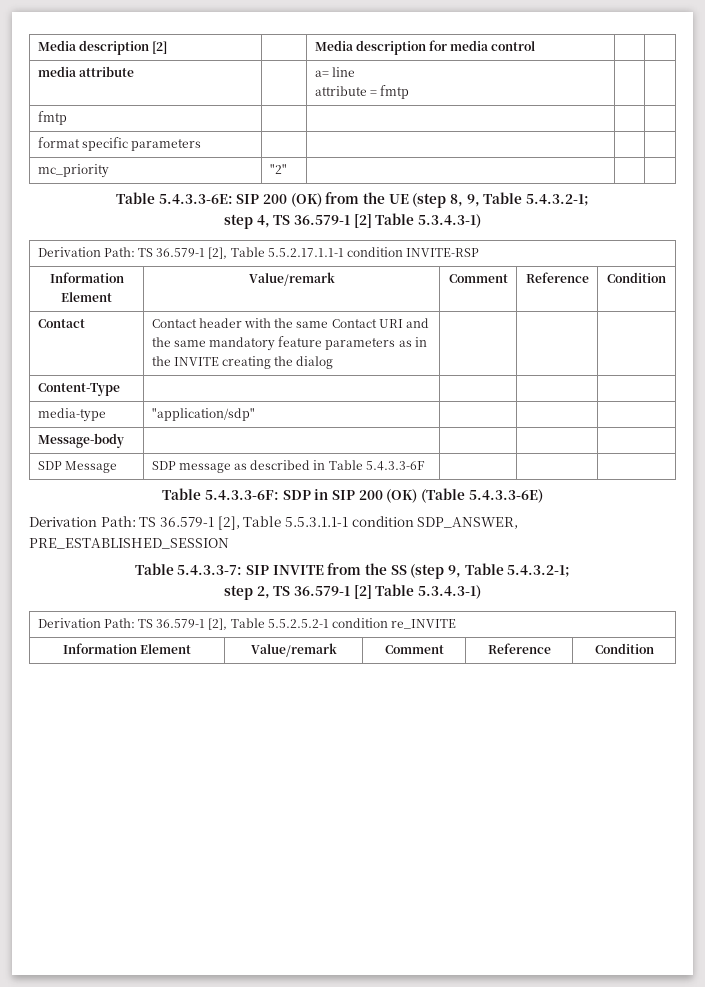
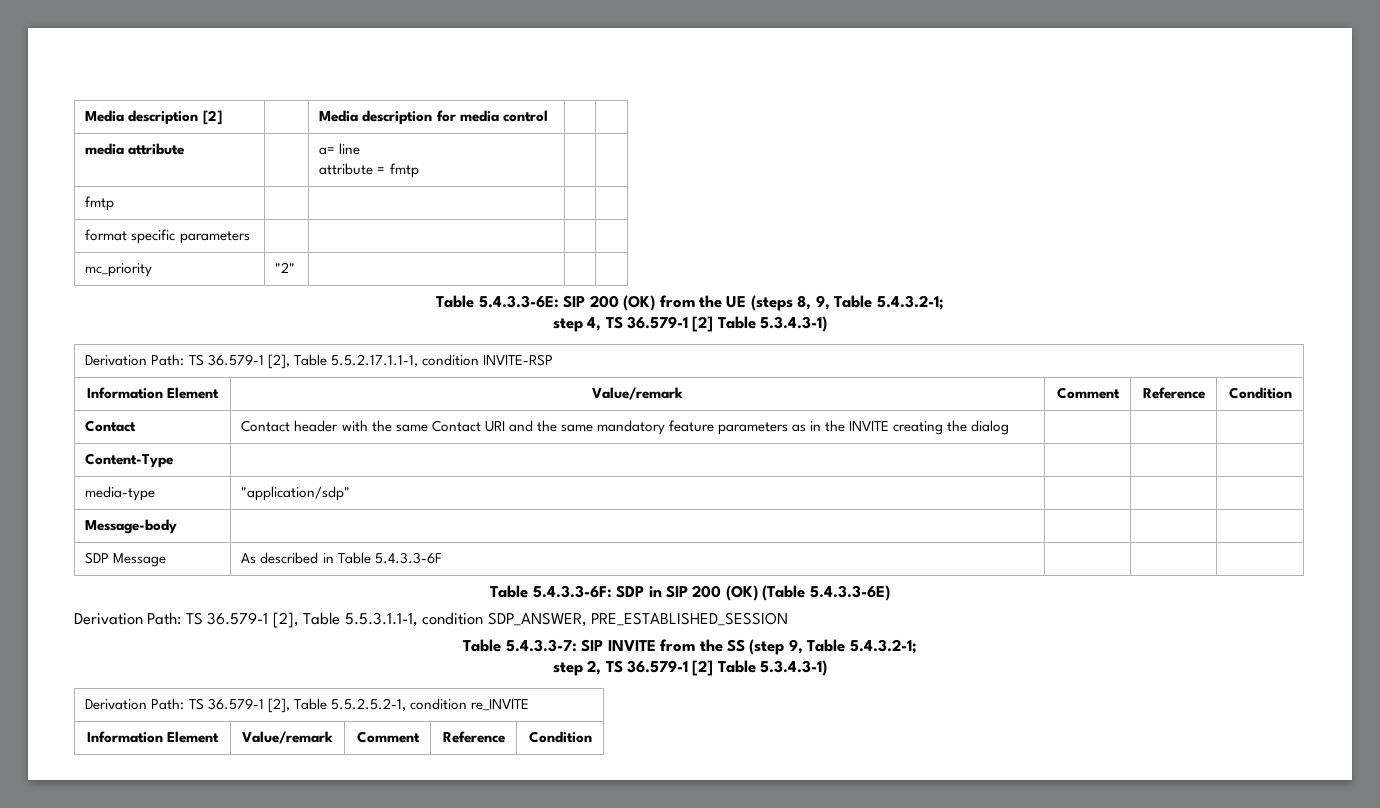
- Table 5.4.3.3-6E: SIP 200 (OK) from the UE (step 8, 9, Table 5.4.3.2-1;
+ Table 5.4.3.3-6E: SIP 200 (OK) from the UE (steps 8, 9, Table 5.4.3.2-1;
- Derivation Path: TS 36.579-1 [2], Table 5.5.2.17.1.1-1 condition INVITE-RSP
+ Derivation Path: TS 36.579-1 [2], Table 5.5.2.17.1.1-1, condition INVITE-RSP
- SDP Message | SDP message as described in Table 5.4.3.3-6F | | |
+ SDP Message | As described in Table 5.4.3.3-6F | | |
- Derivation Path: TS 36.579-1 [2], Table 5.5.3.1.1-1 condition SDP_ANSWER, PRE_ESTABLISHED_SESSION
+ Derivation Path: TS 36.579-1 [2], Table 5.5.3.1.1-1, condition SDP_ANSWER, PRE_ESTABLISHED_SESSION
- Derivation Path: TS 36.579-1 [2], Table 5.5.2.5.2-1 condition re_INVITE
+ Derivation Path: TS 36.579-1 [2], Table 5.5.2.5.2-1, condition re_INVITE

